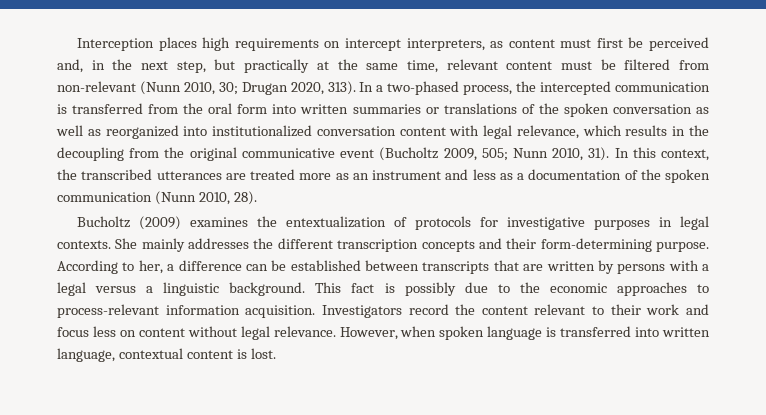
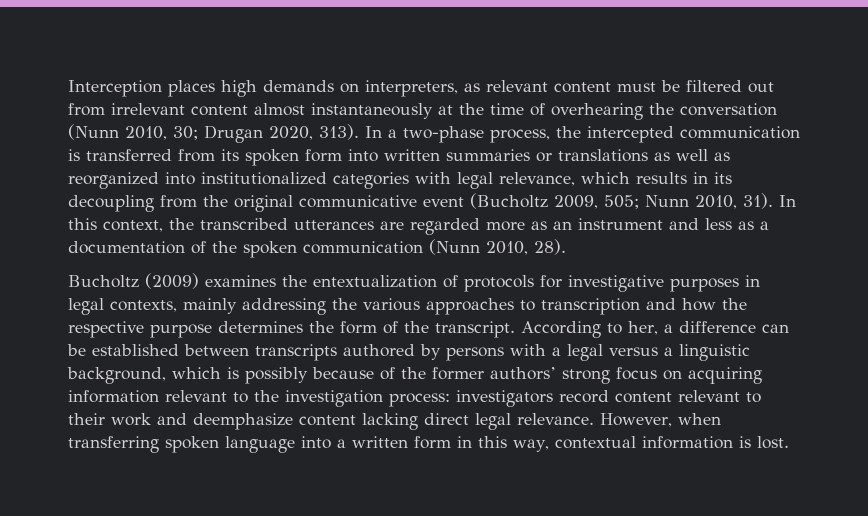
- Interception places high requirements on intercept interpreters, as content must first be perceived and, in the next step, but practically at the same time, relevant content must be filtered from non-relevant (Nunn 2010, 30; Drugan 2020, 313).
+ Interception places high demands on interpreters, as relevant content must be filtered out from irrelevant content almost instantaneously at the time of overhearing the conversation (Nunn 2010, 30; Drugan 2020, 313).
- In a two-phased process, the intercepted communication is transferred from the oral form into written summaries or translations of the spoken conversation as well as reorganized into institutionalized conversation content with legal relevance, which results in the decoupling from the original communicative event (Bucholtz 2009, 505; Nunn 2010, 31).
+ In a two-phase process, the intercepted communication is transferred from its spoken form into written summaries or translations as well as reorganized into institutionalized categories with legal relevance, which results in its decoupling from the original communicative event (Bucholtz 2009, 505; Nunn 2010, 31).
- In this context, the transcribed utterances are treated more as an instrument and less as a documentation of the spoken communication (Nunn 2010, 28).
+ In this context, the transcribed utterances are regarded more as an instrument and less as a documentation of the spoken communication (Nunn 2010, 28).
- Bucholtz (2009) examines the entextualization of protocols for investigative purposes in legal contexts. She mainly addresses the different transcription concepts and their form-determining purpose.
+ Bucholtz (2009) examines the entextualization of protocols for investigative purposes in legal contexts, mainly addressing the various approaches to transcription and how the respective purpose determines the form of the transcript.
- According to her, a difference can be established between transcripts that are written by persons with a legal versus a linguistic background. This fact is possibly due to the economic approaches to process-relevant information acquisition. Investigators record the content relevant to their work and focus less on content without legal relevance.
+ According to her, a difference can be established between transcripts authored by persons with a legal versus a linguistic background, which is possibly because of the former authors’ strong focus on acquiring information relevant to the investigation process: investigators record content relevant to their work and deemphasize content lacking direct legal relevance.
- However, when spoken language is transferred into written language, contextual content is lost.
+ However, when transferring spoken language into a written form in this way, contextual information is lost.

